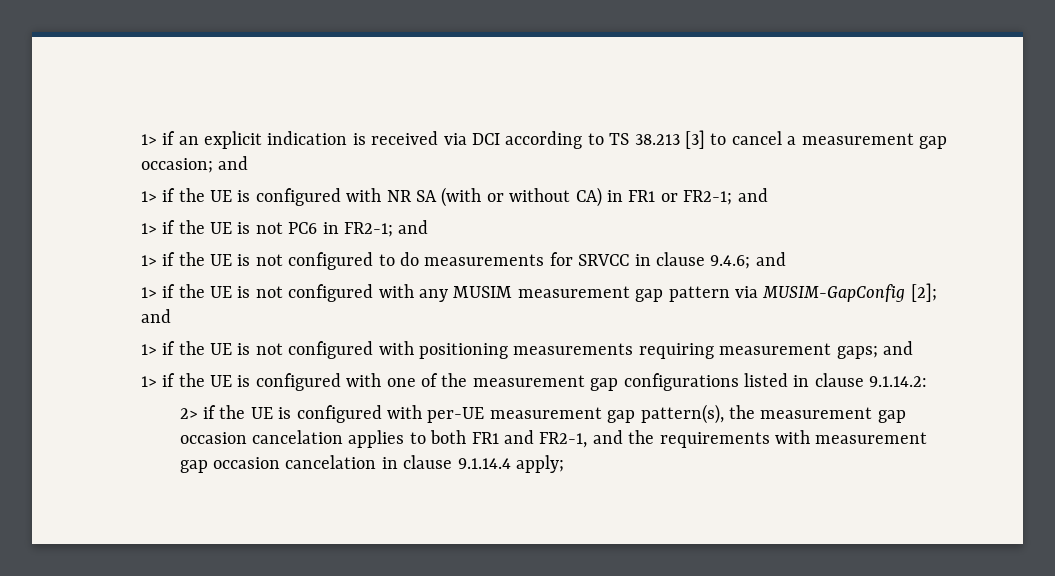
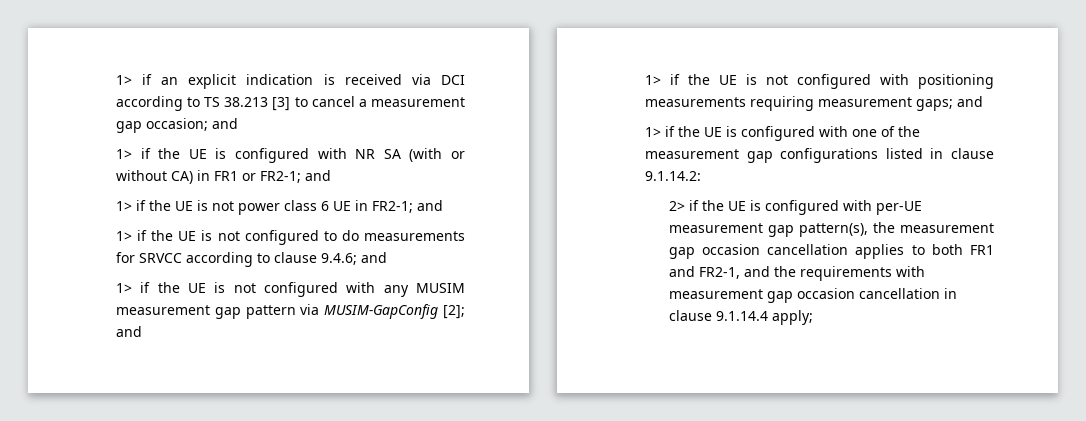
- 1> if the UE is not PC6 in FR2-1; and
+ 1> if the UE is not power class 6 UE in FR2-1; and
- 1> if the UE is not configured to do measurements for SRVCC in clause 9.4.6; and
+ 1> if the UE is not configured to do measurements for SRVCC according to clause 9.4.6; and
- 2> if the UE is configured with per-UE measurement gap pattern(s), the measurement gap occasion cancelation applies to both FR1 and FR2-1, and the requirements with measurement gap occasion cancelation in clause 9.1.14.4 apply;
+ 2> if the UE is configured with per-UE measurement gap pattern(s), the measurement gap occasion cancellation applies to both FR1 and FR2-1, and the requirements with measurement gap occasion cancellation in clause 9.1.14.4 apply;

